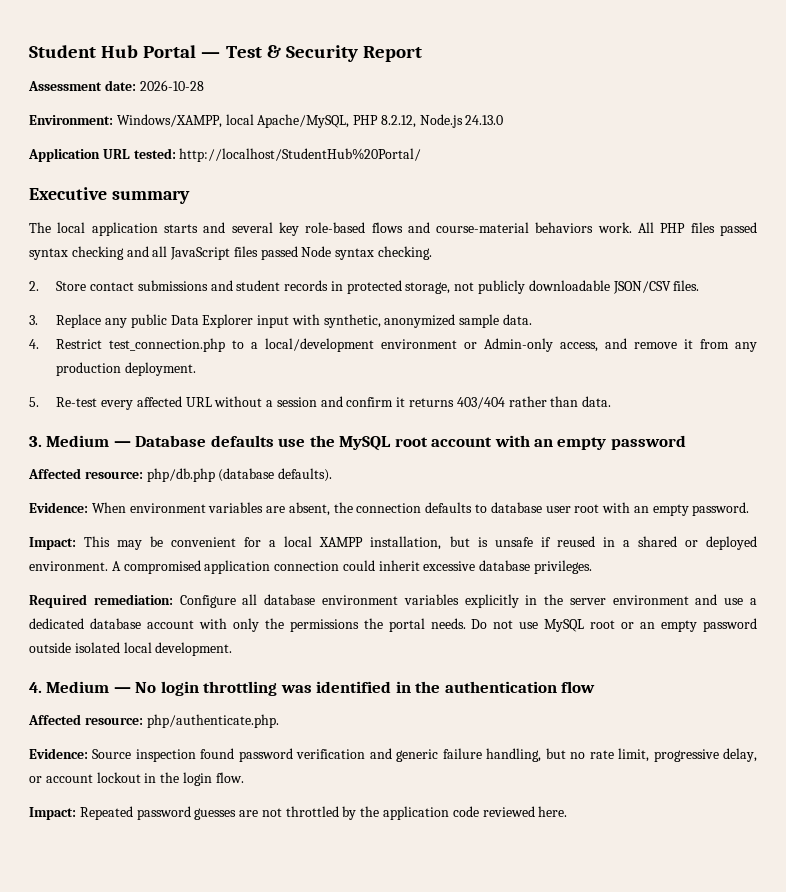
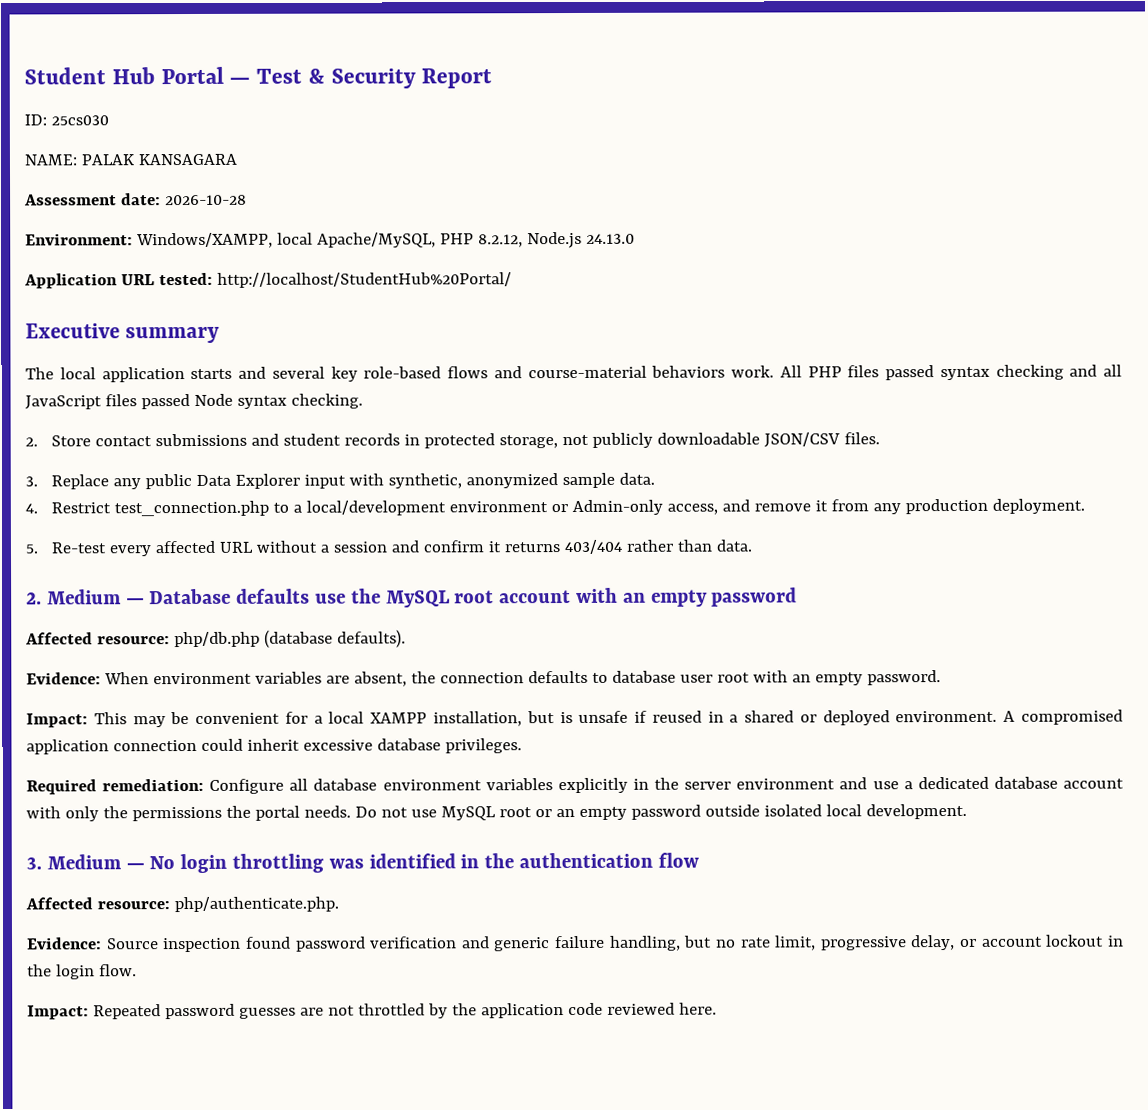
+ ID: 25cs030
+ NAME: PALAK KANSAGARA
- 3. Medium — Database defaults use the MySQL root account with an empty password
+ 2. Medium — Database defaults use the MySQL root account with an empty password
- 4. Medium — No login throttling was identified in the authentication flow
+ 3. Medium — No login throttling was identified in the authentication flow

